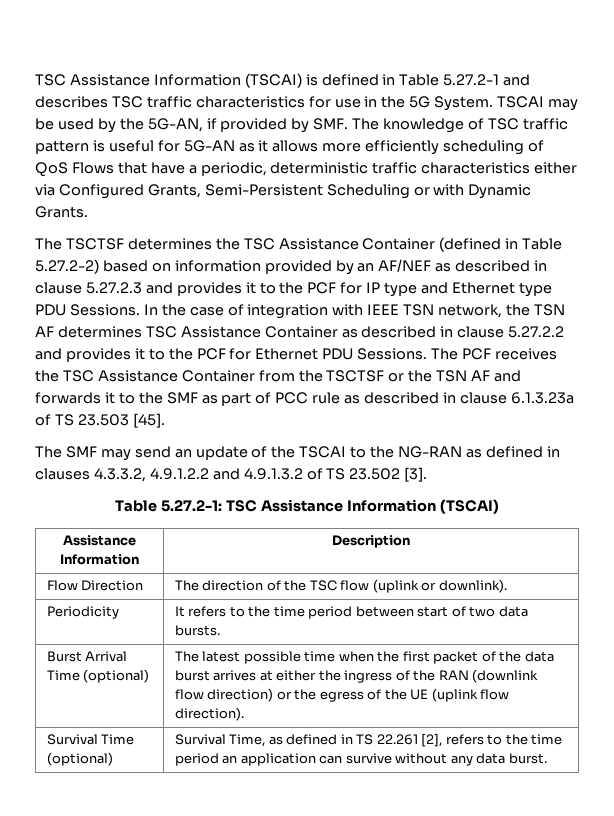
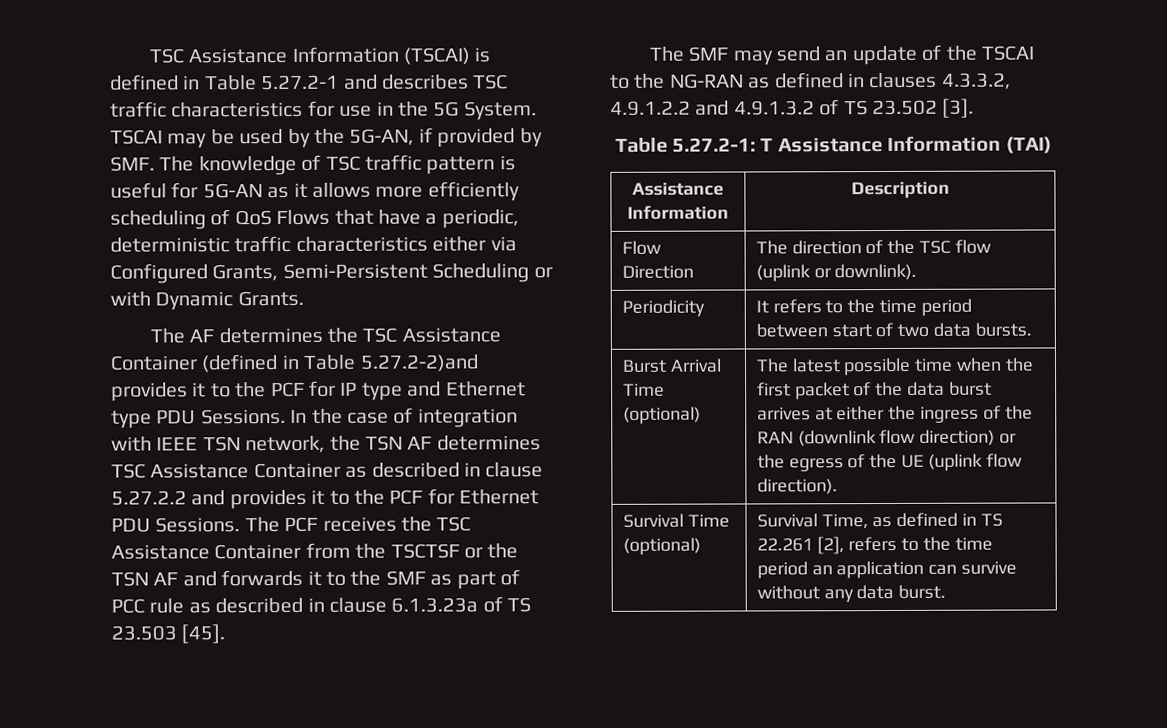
- The TSCTSF determines the TSC Assistance Container (defined in Table 5.27.2-2) based on information provided by an AF/NEF as described in clause 5.27.2.3 and provides it to the PCF for IP type and Ethernet type PDU Sessions.
+ The AF determines the TSC Assistance Container (defined in Table 5.27.2-2)and provides it to the PCF for IP type and Ethernet type PDU Sessions.
- Table 5.27.2-1: TSC Assistance Information (TSCAI)
+ Table 5.27.2-1: T Assistance Information (TAI)

